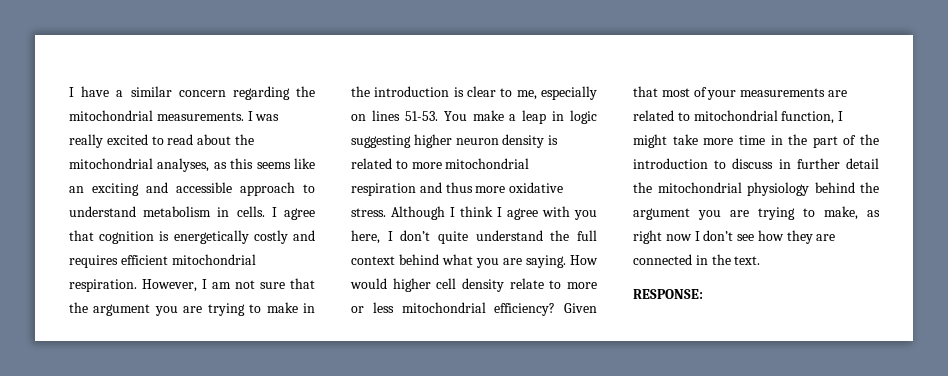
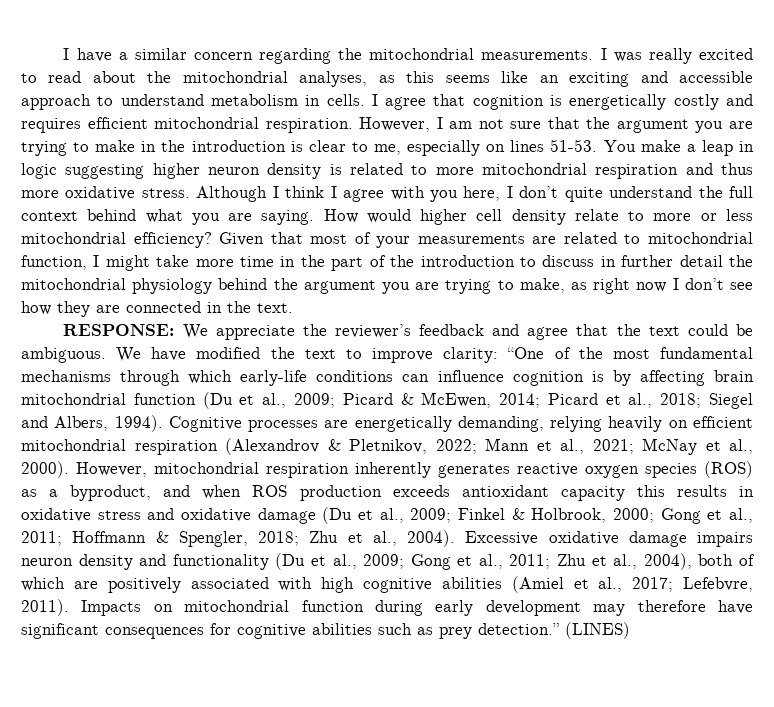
- RESPONSE:
+ RESPONSE: We appreciate the reviewer’s feedback and agree that the text could be ambiguous. We have modified the text to improve clarity: “One of the most fundamental mechanisms through which early-life conditions can influence cognition is by affecting brain mitochondrial function (Du et al., 2009; Picard & McEwen, 2014; Picard et al., 2018; Siegel and Albers, 1994). Cognitive processes are energetically demanding, relying heavily on efficient mitochondrial respiration (Alexandrov & Pletnikov, 2022; Mann et al., 2021; McNay et al., 2000). However, mitochondrial respiration inherently generates reactive oxygen species (ROS) as a byproduct, and when ROS production exceeds antioxidant capacity this results in oxidative stress and oxidative damage (Du et al., 2009; Finkel & Holbrook, 2000; Gong et al., 2011; Hoffmann & Spengler, 2018; Zhu et al., 2004). Excessive oxidative damage impairs neuron density and functionality (Du et al., 2009; Gong et al., 2011; Zhu et al., 2004), both of which are positively associated with high cognitive abilities (Amiel et al., 2017; Lefebvre, 2011). Impacts on mitochondrial function during early development may therefore have significant consequences for cognitive abilities such as prey detection.” (LINES)

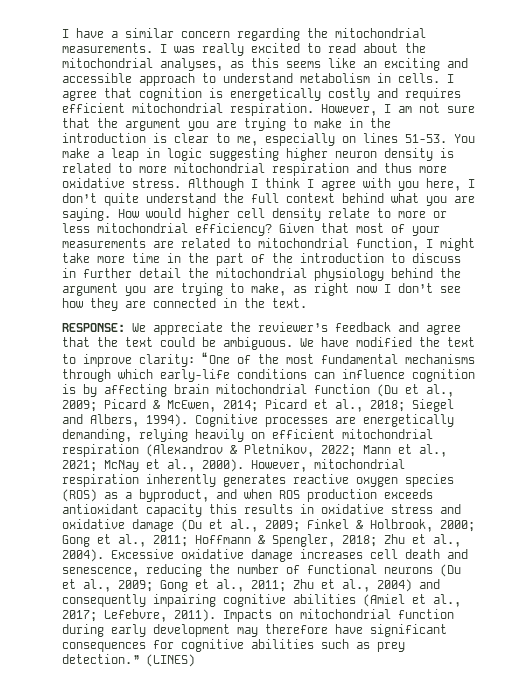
- Excessive oxidative damage impairs neuron density and functionality (Du et al., 2009; Gong et al., 2011; Zhu et al., 2004), both of which are positively associated with high cognitive abilities (Amiel et al., 2017; Lefebvre, 2011).
+ Excessive oxidative damage increases cell death and senescence, reducing the number of functional neurons (Du et al., 2009; Gong et al., 2011; Zhu et al., 2004) and consequently impairing cognitive abilities (Amiel et al., 2017; Lefebvre, 2011).

